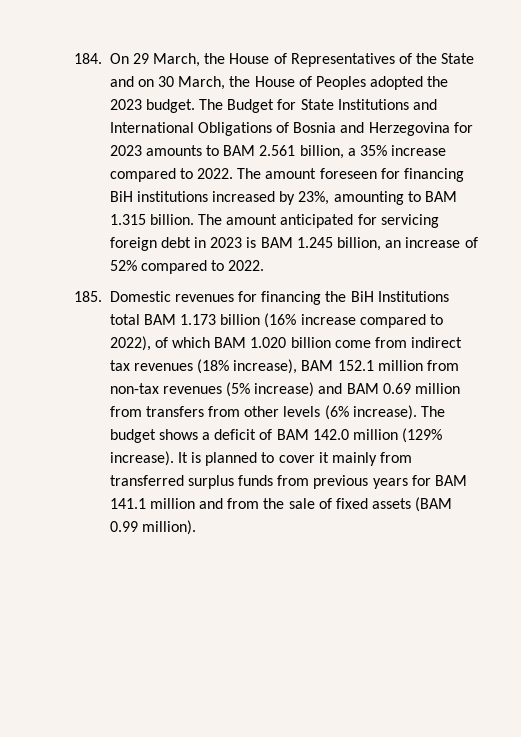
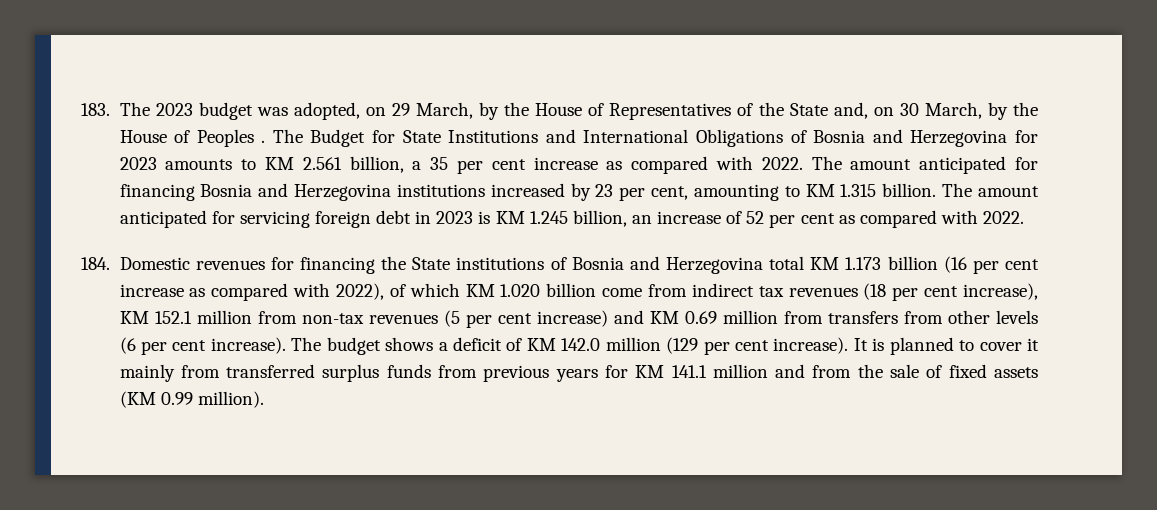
- 184. On 29 March, the House of Representatives of the State and on 30 March, the House of Peoples adopted the 2023 budget.
+ 183. The 2023 budget was adopted, on 29 March, by the House of Representatives of the State and, on 30 March, by the House of Peoples .
- The Budget for State Institutions and International Obligations of Bosnia and Herzegovina for 2023 amounts to BAM 2.561 billion, a 35% increase compared to 2022.
+ The Budget for State Institutions and International Obligations of Bosnia and Herzegovina for 2023 amounts to KM 2.561 billion, a 35 per cent increase as compared with 2022.
- The amount foreseen for financing BiH institutions increased by 23%, amounting to BAM 1.315 billion.
+ The amount anticipated for financing Bosnia and Herzegovina institutions increased by 23 per cent, amounting to KM 1.315 billion.
- The amount anticipated for servicing foreign debt in 2023 is BAM 1.245 billion, an increase of 52% compared to 2022.
+ The amount anticipated for servicing foreign debt in 2023 is KM 1.245 billion, an increase of 52 per cent as compared with 2022.
- 185. Domestic revenues for financing the BiH Institutions total BAM 1.173 billion (16% increase compared to 2022), of which BAM 1.020 billion come from indirect tax revenues (18% increase), BAM 152.1 million from non-tax revenues (5% increase) and BAM 0.69 million from transfers from other levels (6% increase).
+ 184. Domestic revenues for financing the State institutions of Bosnia and Herzegovina total KM 1.173 billion (16 per cent increase as compared with 2022), of which KM 1.020 billion come from indirect tax revenues (18 per cent increase), KM 152.1 million from non-tax revenues (5 per cent increase) and KM 0.69 million from transfers from other levels (6 per cent increase).
- The budget shows a deficit of BAM 142.0 million (129% increase).
+ The budget shows a deficit of KM 142.0 million (129 per cent increase).
- It is planned to cover it mainly from transferred surplus funds from previous years for BAM 141.1 million and from the sale of fixed assets (BAM 0.99 million).
+ It is planned to cover it mainly from transferred surplus funds from previous years for KM 141.1 million and from the sale of fixed assets (KM 0.99 million).

